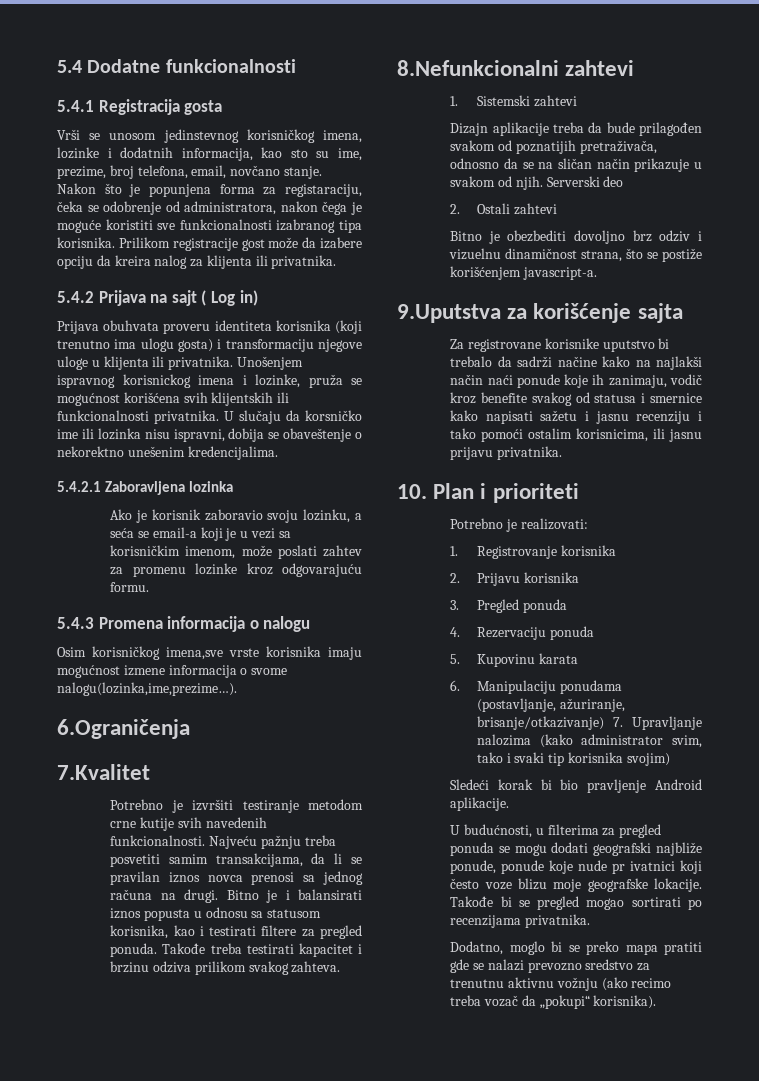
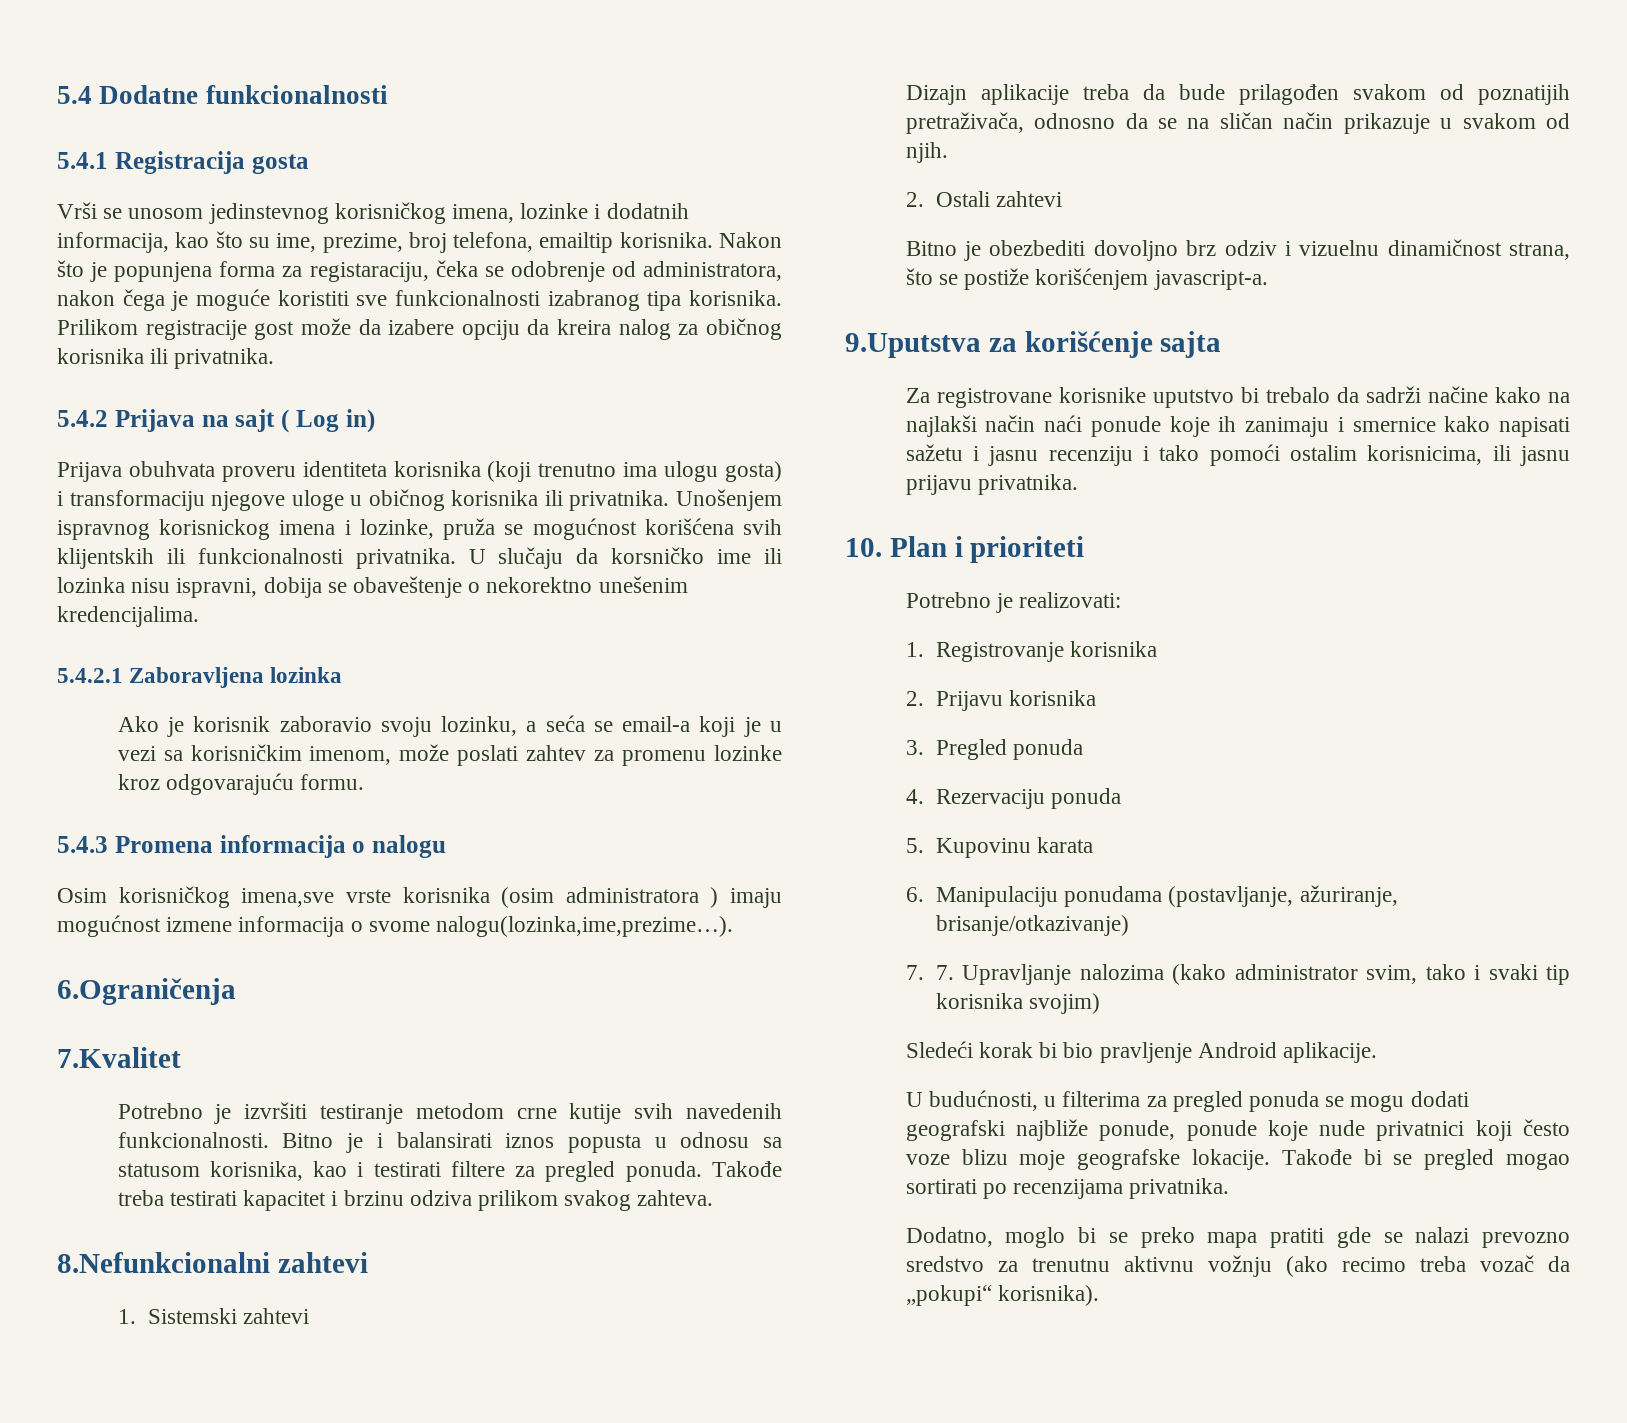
- Vrši se unosom jedinstevnog korisničkog imena, lozinke i dodatnih informacija, kao sto su ime, prezime, broj telefona, email, novčano stanje.
+ Vrši se unosom jedinstevnog korisničkog imena, lozinke i dodatnih informacija, kao što su ime, prezime, broj telefona, emailtip korisnika.
- Prilikom registracije gost može da izabere opciju da kreira nalog za klijenta ili privatnika.
+ Prilikom registracije gost može da izabere opciju da kreira nalog za običnog korisnika ili privatnika.
- Prijava obuhvata proveru identiteta korisnika (koji trenutno ima ulogu gosta) i transformaciju njegove uloge u klijenta ili privatnika.
+ Prijava obuhvata proveru identiteta korisnika (koji trenutno ima ulogu gosta) i transformaciju njegove uloge u običnog korisnika ili privatnika.
- Osim korisničkog imena,sve vrste korisnika imaju mogućnost izmene informacija o svome nalogu(lozinka,ime,prezime…).
+ Osim korisničkog imena,sve vrste korisnika (osim administratora ) imaju mogućnost izmene informacija o svome nalogu(lozinka,ime,prezime…).
- Najveću pažnju treba posvetiti samim transakcijama, da li se pravilan iznos novca prenosi sa jednog računa na drugi.
- Serverski deo
- Za registrovane korisnike uputstvo bi trebalo da sadrži načine kako na najlakši način naći ponude koje ih zanimaju, vodič kroz benefite svakog od statusa i smernice kako napisati sažetu i jasnu recenziju i tako pomoći ostalim korisnicima, ili jasnu prijavu privatnika.
+ Za registrovane korisnike uputstvo bi trebalo da sadrži načine kako na najlakši način naći ponude koje ih zanimaju i smernice kako napisati sažetu i jasnu recenziju i tako pomoći ostalim korisnicima, ili jasnu prijavu privatnika.
- 6. Manipulaciju ponudama (postavljanje, ažuriranje, brisanje/otkazivanje) 7. Upravljanje nalozima (kako administrator svim, tako i svaki tip korisnika svojim)
+ 6. Manipulaciju ponudama (postavljanje, ažuriranje, brisanje/otkazivanje)
+ 7. 7. Upravljanje nalozima (kako administrator svim, tako i svaki tip korisnika svojim)
- U budućnosti, u filterima za pregled ponuda se mogu dodati geografski najbliže ponude, ponude koje nude pr ivatnici koji često voze blizu moje geografske lokacije.
+ U budućnosti, u filterima za pregled ponuda se mogu dodati geografski najbliže ponude, ponude koje nude privatnici koji često voze blizu moje geografske lokacije.

